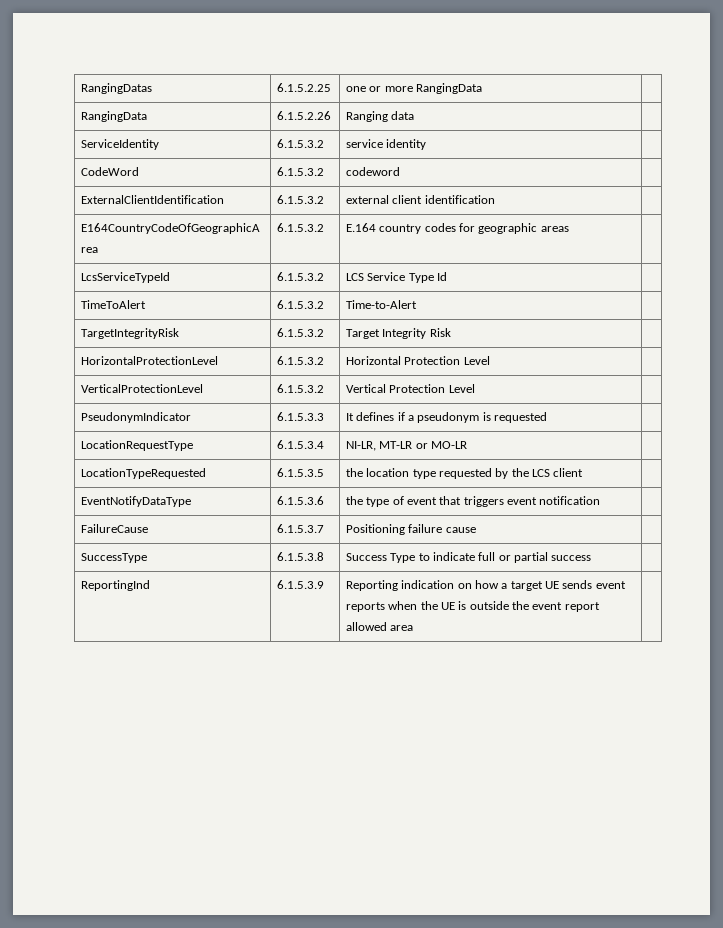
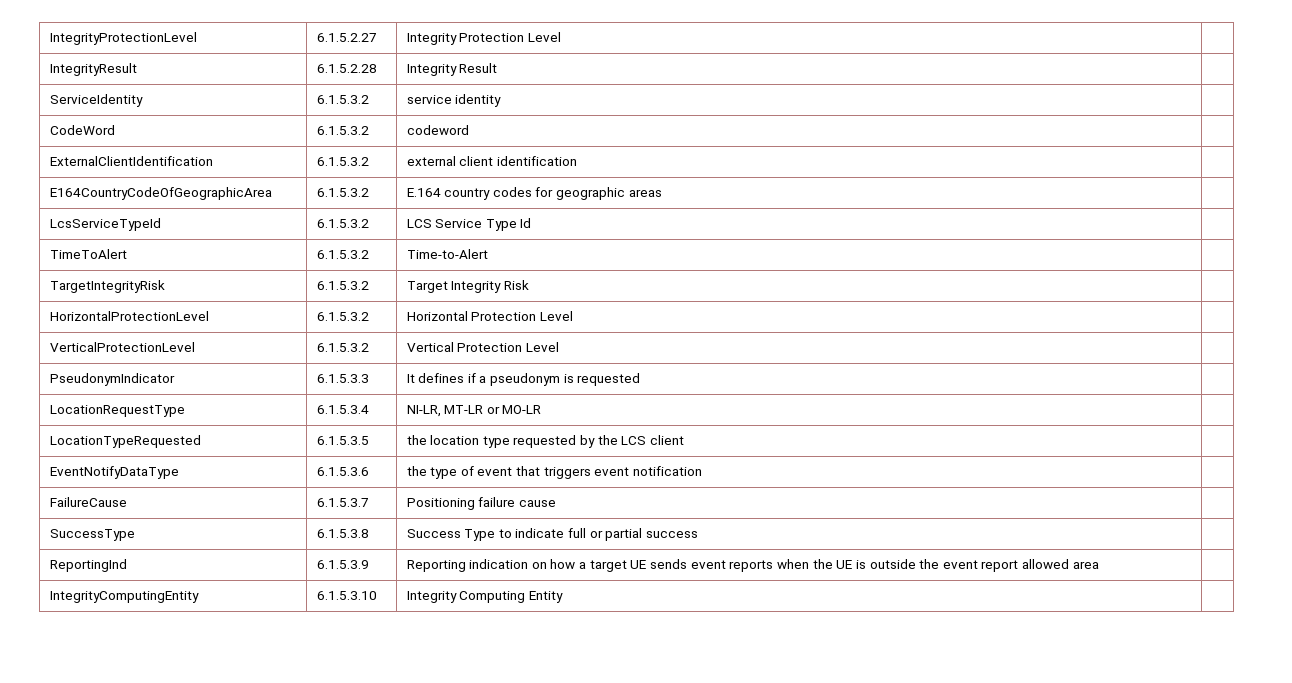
- RangingDatas | 6.1.5.2.25 | one or more RangingData |
- RangingData | 6.1.5.2.26 | Ranging data |
+ IntegrityProtectionLevel | 6.1.5.2.27 | Integrity Protection Level |
+ IntegrityResult | 6.1.5.2.28 | Integrity Result |
+ IntegrityComputingEntity | 6.1.5.3.10 | Integrity Computing Entity |

